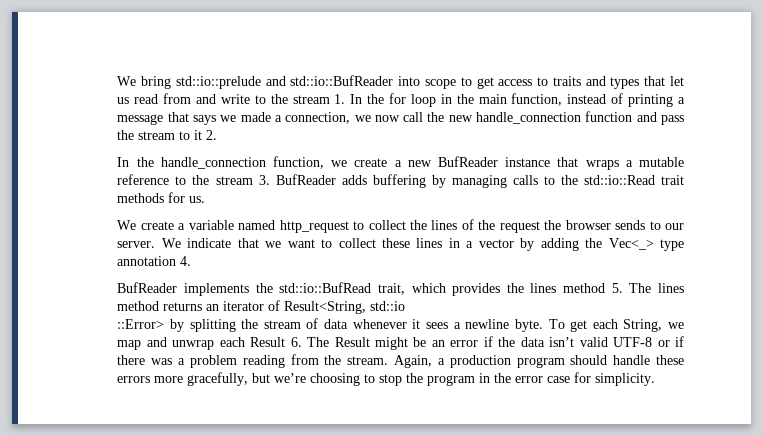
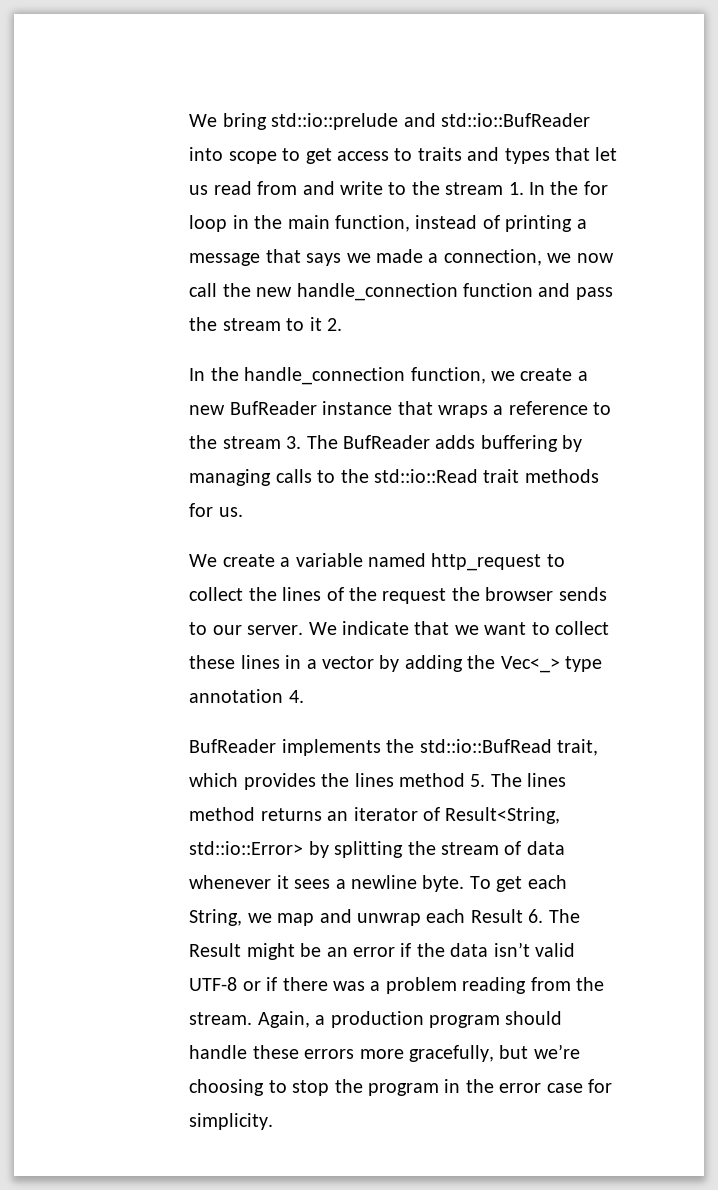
- In the handle_connection function, we create a new BufReader instance that wraps a mutable reference to the stream 3. BufReader adds buffering by managing calls to the std::io::Read trait methods for us.
+ In the handle_connection function, we create a new BufReader instance that wraps a reference to the stream 3. The BufReader adds buffering by managing calls to the std::io::Read trait methods for us.
- BufReader implements the std::io::BufRead trait, which provides the lines method 5. The lines method returns an iterator of Result<String, std::io
- ::Error> by splitting the stream of data whenever it sees a newline byte.
+ BufReader implements the std::io::BufRead trait, which provides the lines method 5. The lines method returns an iterator of Result<String, std::io::Error> by splitting the stream of data whenever it sees a newline byte.

